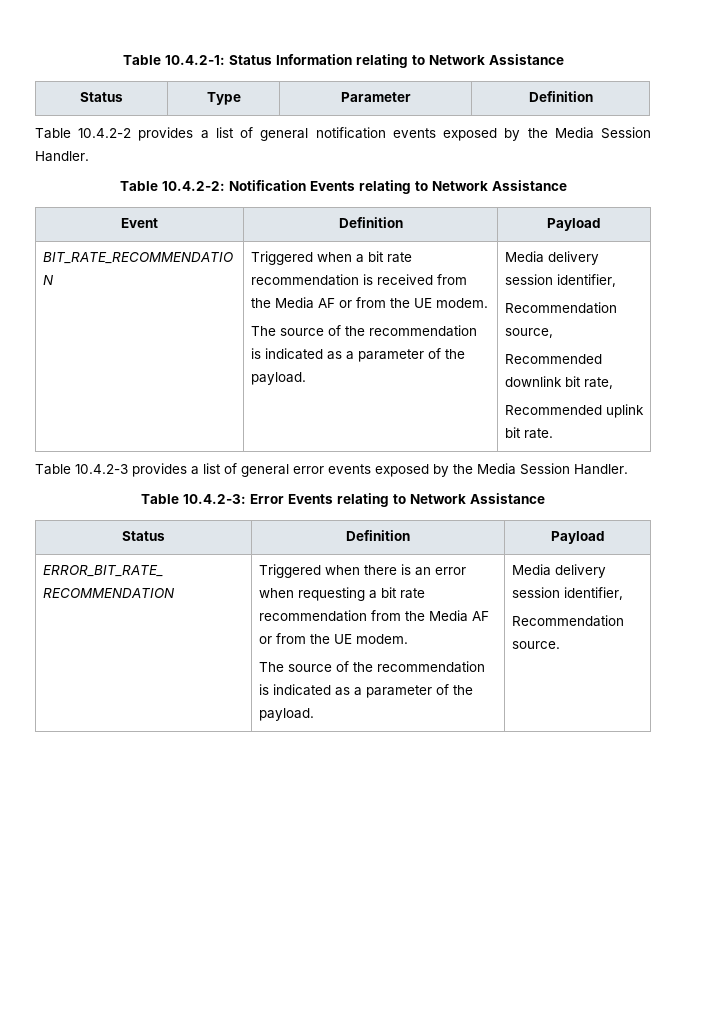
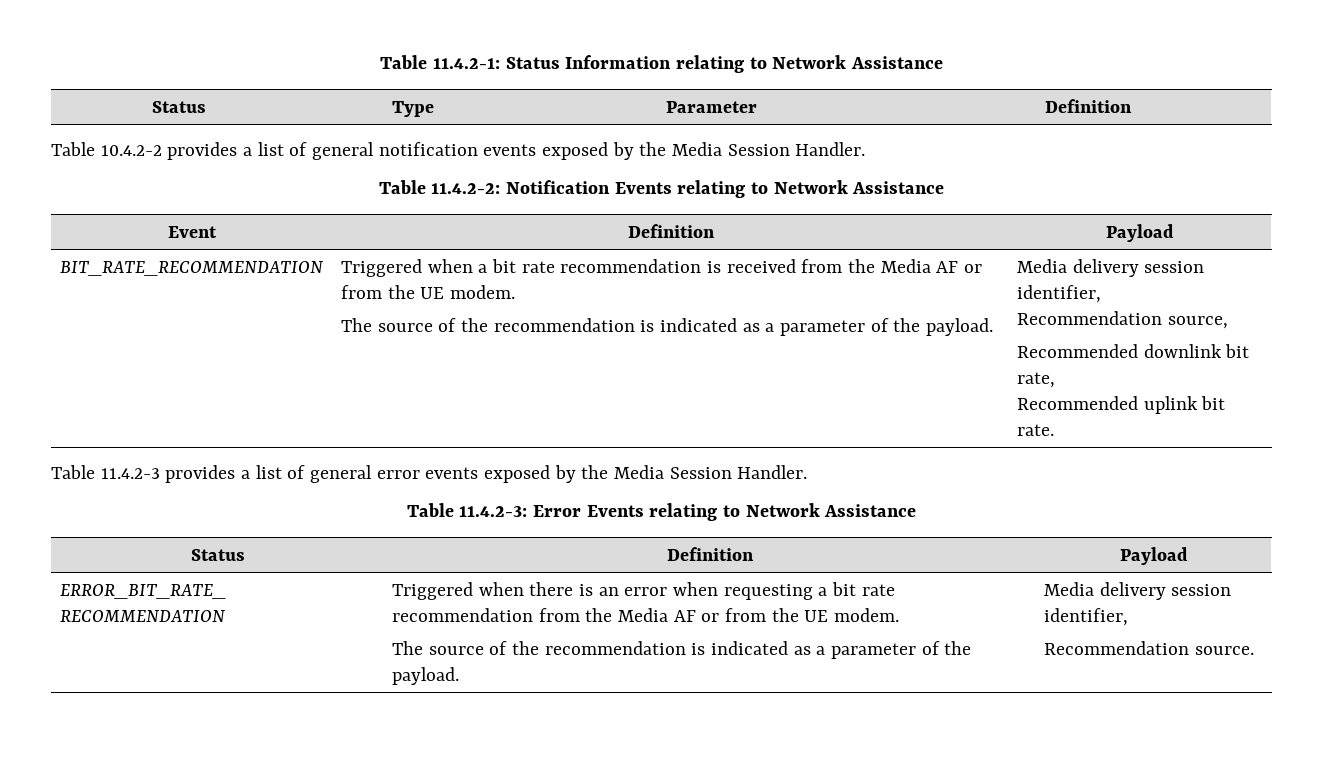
- Table 10.4.2-1: Status Information relating to Network Assistance
+ Table 11.4.2-1: Status Information relating to Network Assistance
- Table 10.4.2-2: Notification Events relating to Network Assistance
+ Table 11.4.2-2: Notification Events relating to Network Assistance
- Table 10.4.2-3 provides a list of general error events exposed by the Media Session Handler.
+ Table 11.4.2-3 provides a list of general error events exposed by the Media Session Handler.
- Table 10.4.2-3: Error Events relating to Network Assistance
+ Table 11.4.2-3: Error Events relating to Network Assistance

